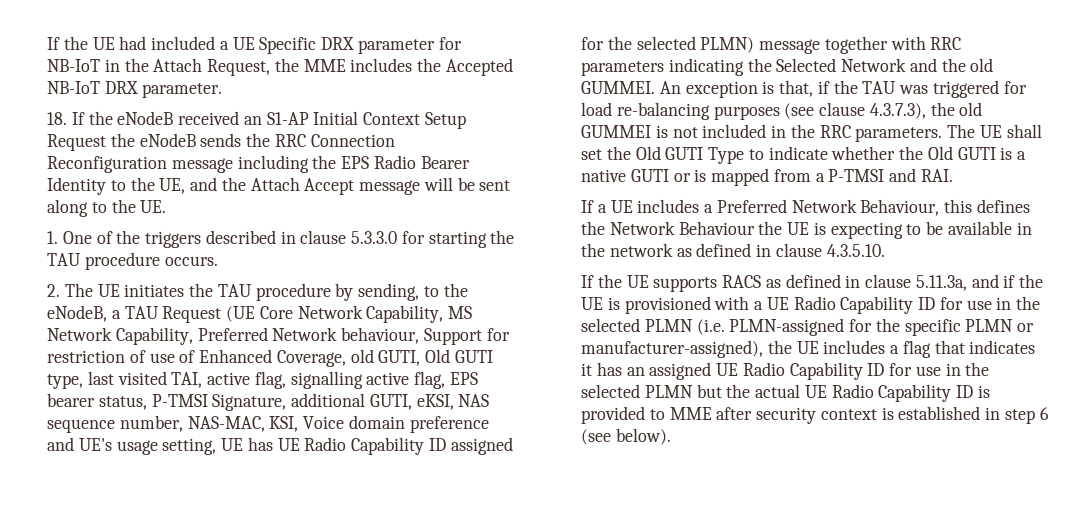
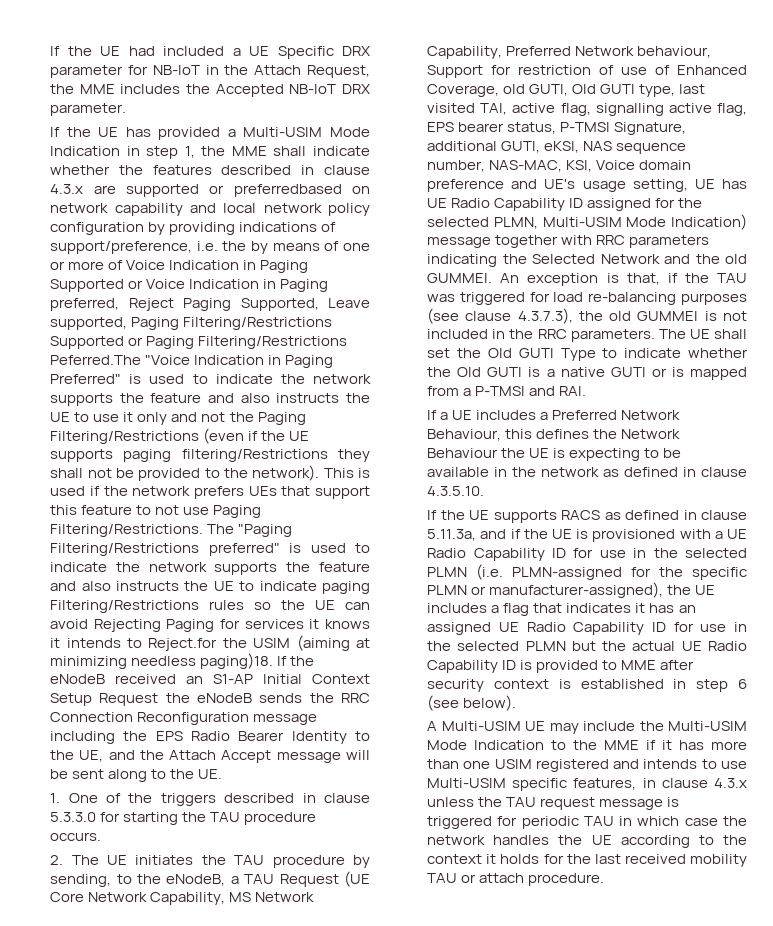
- 18. If the eNodeB received an S1-AP Initial Context Setup Request the eNodeB sends the RRC Connection Reconfiguration message including the EPS Radio Bearer Identity to the UE, and the Attach Accept message will be sent along to the UE.
+ If the UE has provided a Multi-USIM Mode Indication in step 1, the MME shall indicate whether the features described in clause 4.3.x are supported or preferredbased on network capability and local network policy configuration by providing indications of support/preference, i.e. the by means of one or more of Voice Indication in Paging Supported or Voice Indication in Paging preferred, Reject Paging Supported, Leave supported, Paging Filtering/Restrictions Supported or Paging Filtering/Restrictions Peferred.The "Voice Indication in Paging Preferred" is used to indicate the network supports the feature and also instructs the UE to use it only and not the Paging Filtering/Restrictions (even if the UE supports paging filtering/Restrictions they shall not be provided to the network). This is used if the network prefers UEs that support this feature to not use Paging Filtering/Restrictions. The "Paging Filtering/Restrictions preferred" is used to indicate the network supports the feature and also instructs the UE to indicate paging Filtering/Restrictions rules so the UE can avoid Rejecting Paging for services it knows it intends to Reject.for the USIM (aiming at minimizing needless paging)18. If the eNodeB received an S1-AP Initial Context Setup Request the eNodeB sends the RRC Connection Reconfiguration message including the EPS Radio Bearer Identity to the UE, and the Attach Accept message will be sent along to the UE.
- 2. The UE initiates the TAU procedure by sending, to the eNodeB, a TAU Request (UE Core Network Capability, MS Network Capability, Preferred Network behaviour, Support for restriction of use of Enhanced Coverage, old GUTI, Old GUTI type, last visited TAI, active flag, signalling active flag, EPS bearer status, P-TMSI Signature, additional GUTI, eKSI, NAS sequence number, NAS-MAC, KSI, Voice domain preference and UE's usage setting, UE has UE Radio Capability ID assigned for the selected PLMN) message together with RRC parameters indicating the Selected Network and the old GUMMEI.
+ 2. The UE initiates the TAU procedure by sending, to the eNodeB, a TAU Request (UE Core Network Capability, MS Network Capability, Preferred Network behaviour, Support for restriction of use of Enhanced Coverage, old GUTI, Old GUTI type, last visited TAI, active flag, signalling active flag, EPS bearer status, P-TMSI Signature, additional GUTI, eKSI, NAS sequence number, NAS-MAC, KSI, Voice domain preference and UE's usage setting, UE has UE Radio Capability ID assigned for the selected PLMN, Multi-USIM Mode Indication) message together with RRC parameters indicating the Selected Network and the old GUMMEI.
+ A Multi-USIM UE may include the Multi-USIM Mode Indication to the MME if it has more than one USIM registered and intends to use Multi-USIM specific features, in clause 4.3.x unless the TAU request message is triggered for periodic TAU in which case the network handles the UE according to the context it holds for the last received mobility TAU or attach procedure.

